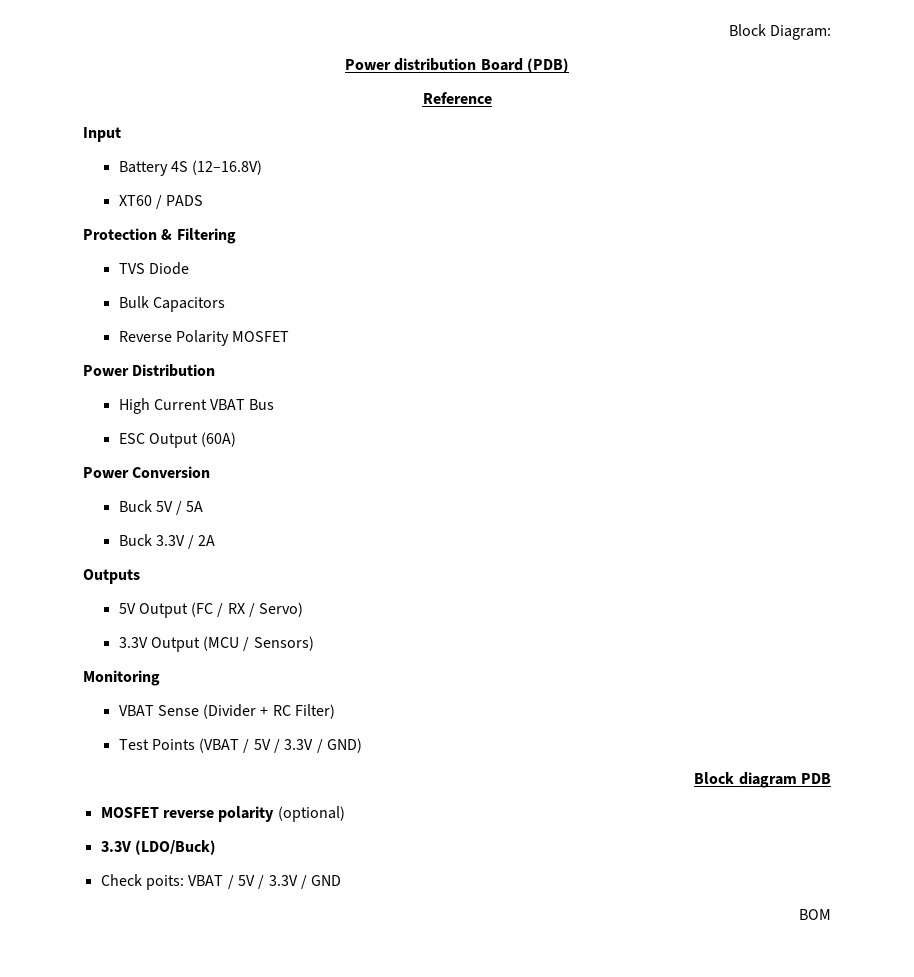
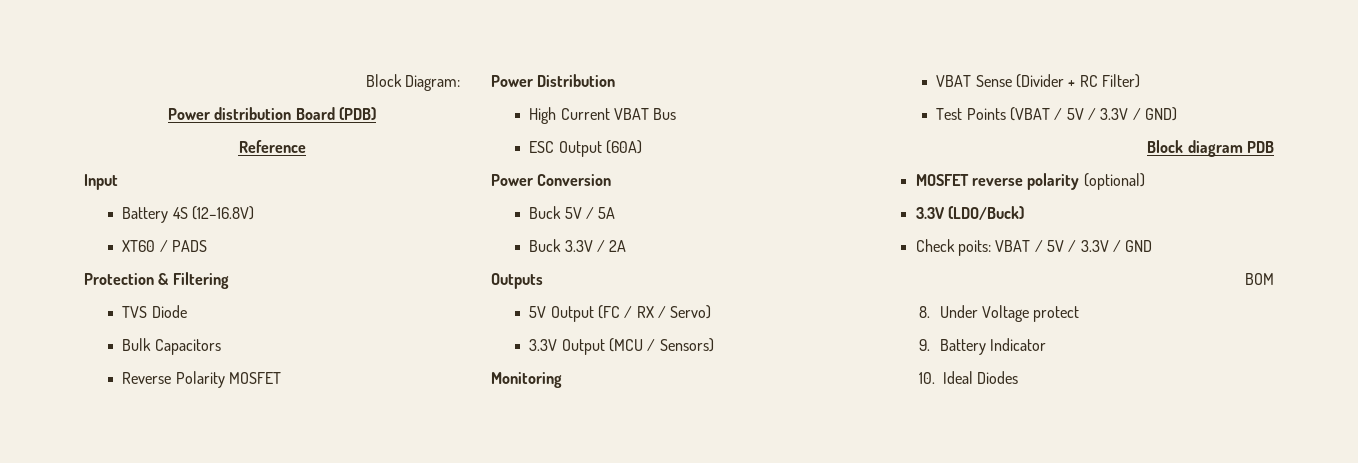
+ 8. Under Voltage protect
+ 9. Battery Indicator
+ 10. Ideal Diodes

